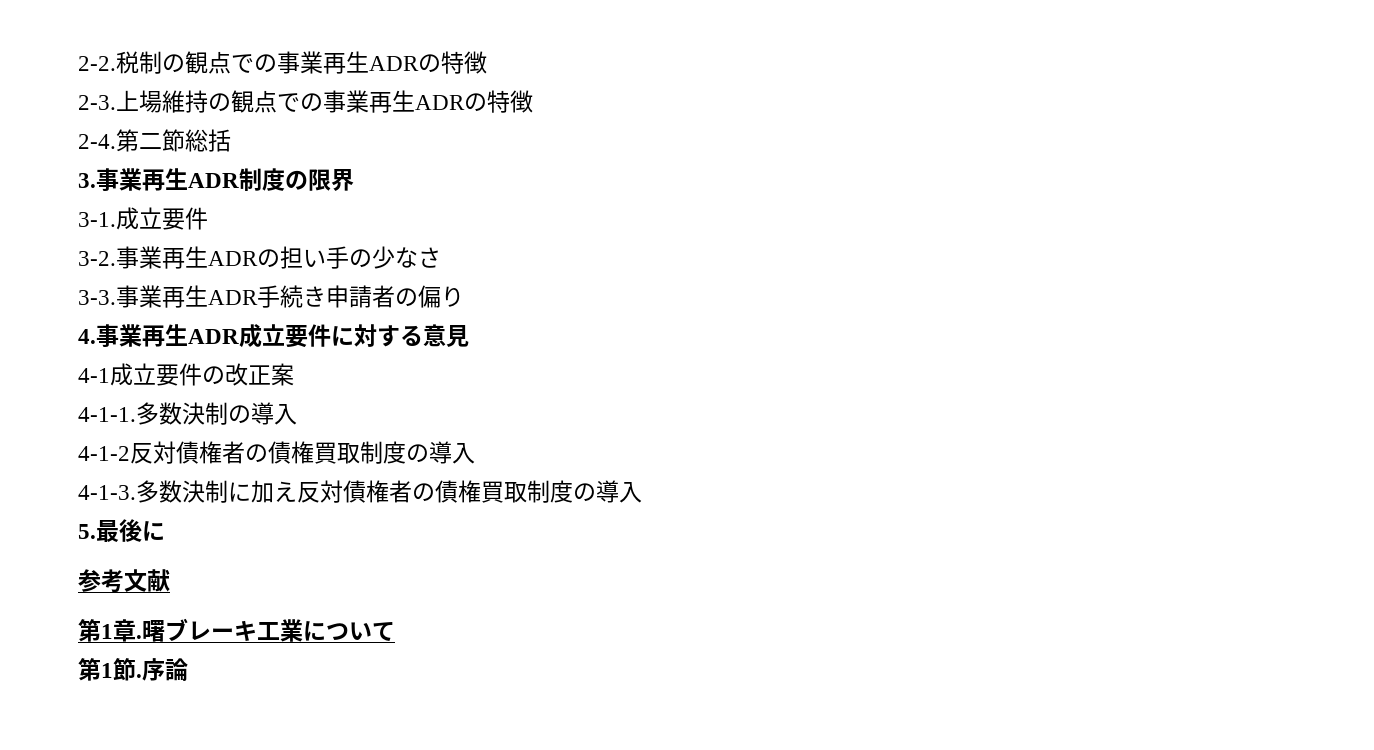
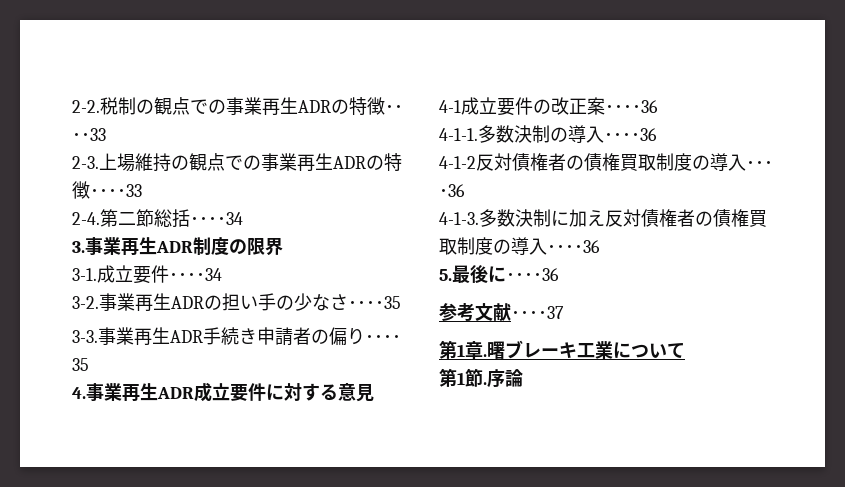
- 税制の観点での事業再生ADRの特徴
+ 税制の観点での事業再生ADRの特徴････33
- 上場維持の観点での事業再生ADRの特徴
+ 上場維持の観点での事業再生ADRの特徴････33
- 第二節総括
+ 第二節総括････34
- 3-1.成立要件
+ 3-1.成立要件････34
- 事業再生ADRの担い手の少なさ
+ 事業再生ADRの担い手の少なさ････35
- 事業再生ADR手続き申請者の偏り
+ 事業再生ADR手続き申請者の偏り････35
- 4-1成立要件の改正案
+ 4-1成立要件の改正案････36
- 多数決制の導入
+ 多数決制の導入････36
- 4-1-2反対債権者の債権買取制度の導入
+ 4-1-2反対債権者の債権買取制度の導入････36
- 多数決制に加え反対債権者の債権買取制度の導入
+ 多数決制に加え反対債権者の債権買取制度の導入････36
- 5.最後に
+ 5.最後に････36
- 参考文献
+ 参考文献････37

